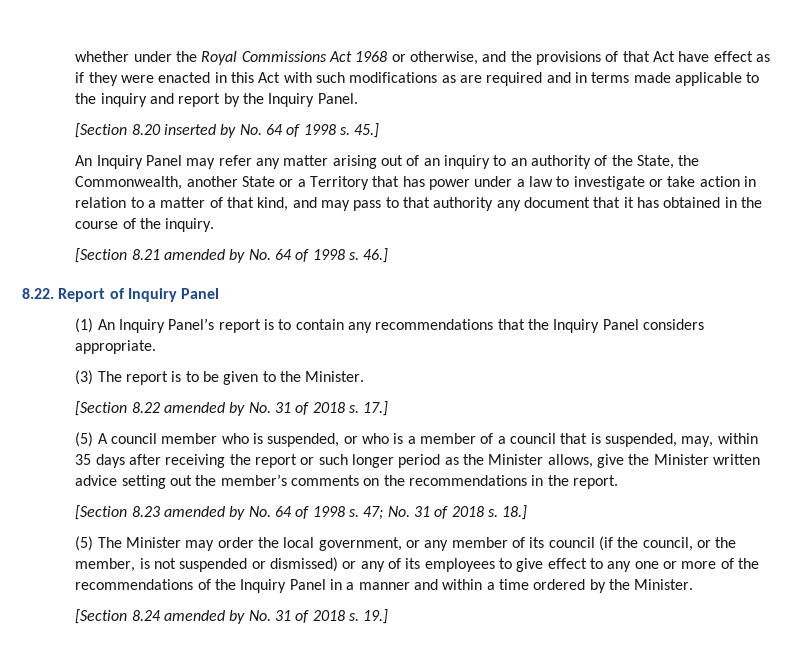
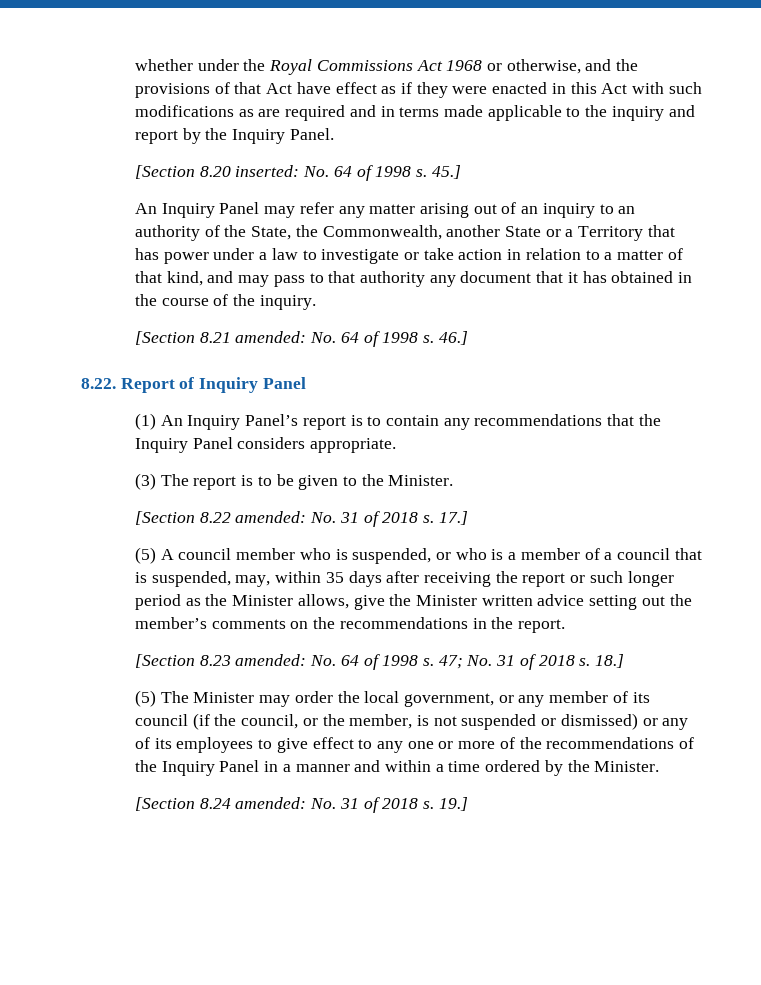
- [Section 8.20 inserted by No. 64 of 1998 s.
+ [Section 8.20 inserted: No. 64 of 1998 s.
- [Section 8.21 amended by No. 64 of 1998 s.
+ [Section 8.21 amended: No. 64 of 1998 s.
- [Section 8.22 amended by No. 31 of 2018 s.
+ [Section 8.22 amended: No. 31 of 2018 s.
- [Section 8.23 amended by No. 64 of 1998 s.
+ [Section 8.23 amended: No. 64 of 1998 s.
- [Section 8.24 amended by No. 31 of 2018 s.
+ [Section 8.24 amended: No. 31 of 2018 s.

